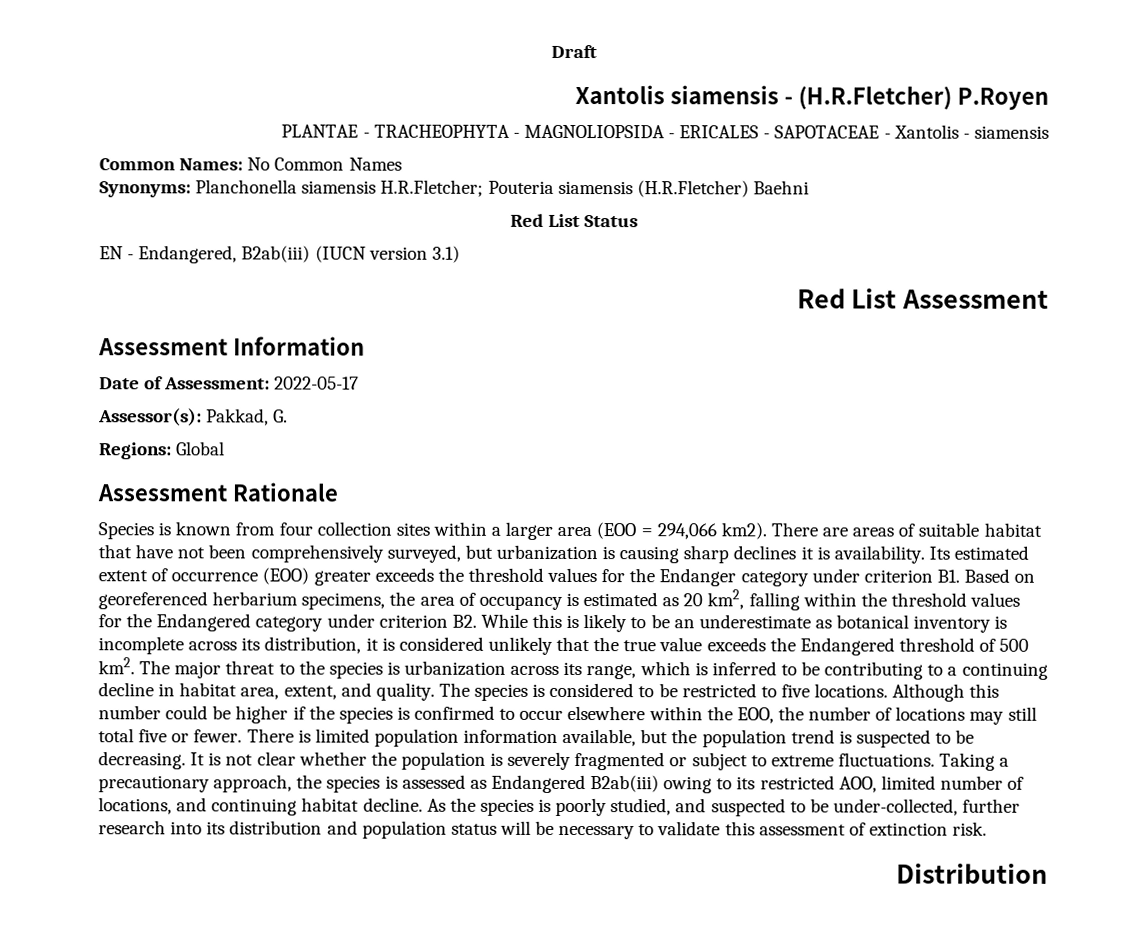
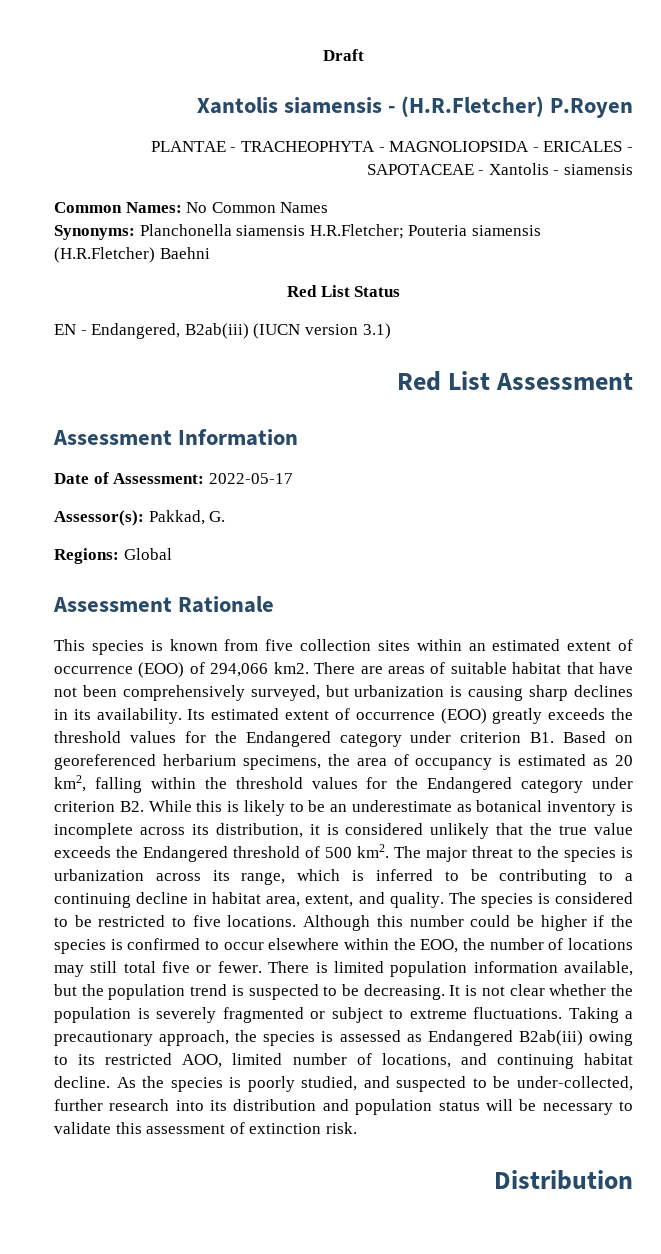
- Species is known from four collection sites within a larger area (EOO = 294,066 km2).
+ This species is known from five collection sites within an estimated extent of occurrence (EOO) of 294,066 km2.
- There are areas of suitable habitat that have not been comprehensively surveyed, but urbanization is causing sharp declines it is availability.
+ There are areas of suitable habitat that have not been comprehensively surveyed, but urbanization is causing sharp declines in its availability.
- Its estimated extent of occurrence (EOO) greater exceeds the threshold values for the Endanger category under criterion B1. Based on georeferenced herbarium specimens, the area of occupancy is estimated as 20 km2, falling within the threshold values for the Endangered category under criterion B2. While this is likely to be an underestimate as botanical inventory is incomplete across its distribution, it is considered unlikely that the true value exceeds the Endangered threshold of 500 km2.
+ Its estimated extent of occurrence (EOO) greatly exceeds the threshold values for the Endangered category under criterion B1. Based on georeferenced herbarium specimens, the area of occupancy is estimated as 20 km2, falling within the threshold values for the Endangered category under criterion B2. While this is likely to be an underestimate as botanical inventory is incomplete across its distribution, it is considered unlikely that the true value exceeds the Endangered threshold of 500 km2.

